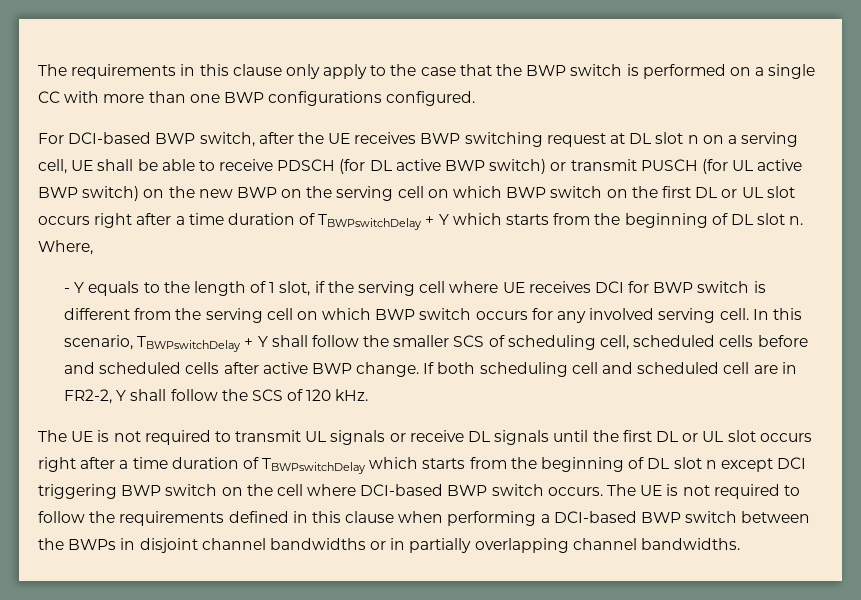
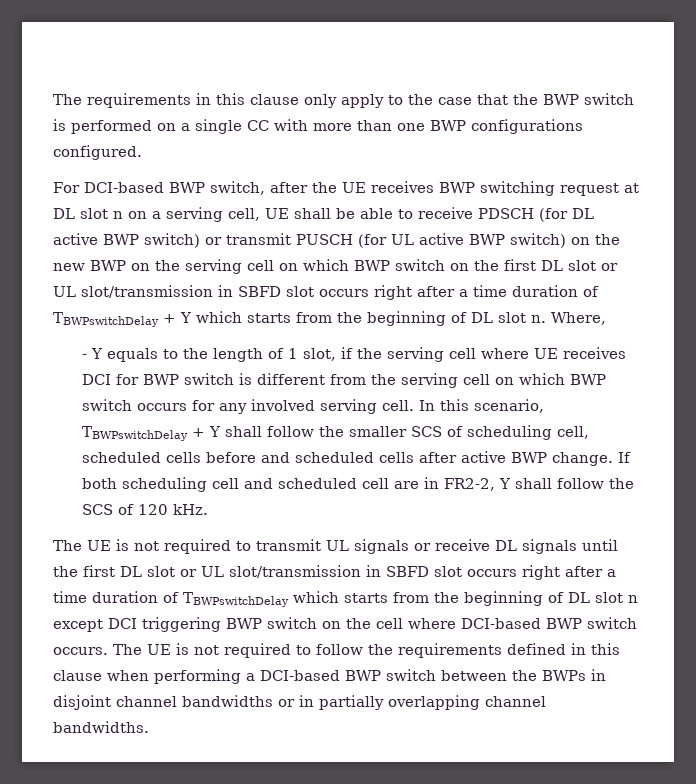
- For DCI-based BWP switch, after the UE receives BWP switching request at DL slot n on a serving cell, UE shall be able to receive PDSCH (for DL active BWP switch) or transmit PUSCH (for UL active BWP switch) on the new BWP on the serving cell on which BWP switch on the first DL or UL slot occurs right after a time duration of TBWPswitchDelay + Y which starts from the beginning of DL slot n.
+ For DCI-based BWP switch, after the UE receives BWP switching request at DL slot n on a serving cell, UE shall be able to receive PDSCH (for DL active BWP switch) or transmit PUSCH (for UL active BWP switch) on the new BWP on the serving cell on which BWP switch on the first DL slot or UL slot/transmission in SBFD slot occurs right after a time duration of TBWPswitchDelay + Y which starts from the beginning of DL slot n.
- The UE is not required to transmit UL signals or receive DL signals until the first DL or UL slot occurs right after a time duration of TBWPswitchDelay which starts from the beginning of DL slot n except DCI triggering BWP switch on the cell where DCI-based BWP switch occurs.
+ The UE is not required to transmit UL signals or receive DL signals until the first DL slot or UL slot/transmission in SBFD slot occurs right after a time duration of TBWPswitchDelay which starts from the beginning of DL slot n except DCI triggering BWP switch on the cell where DCI-based BWP switch occurs.

